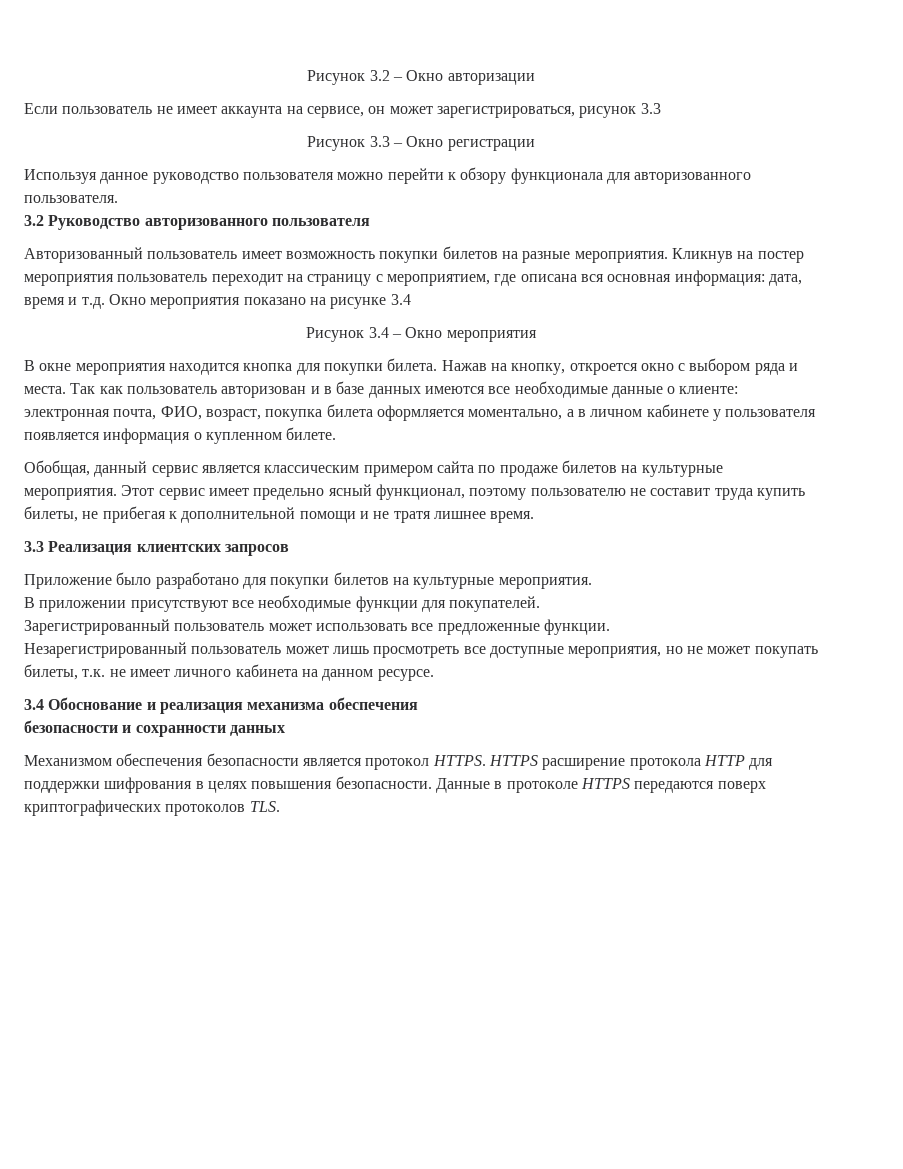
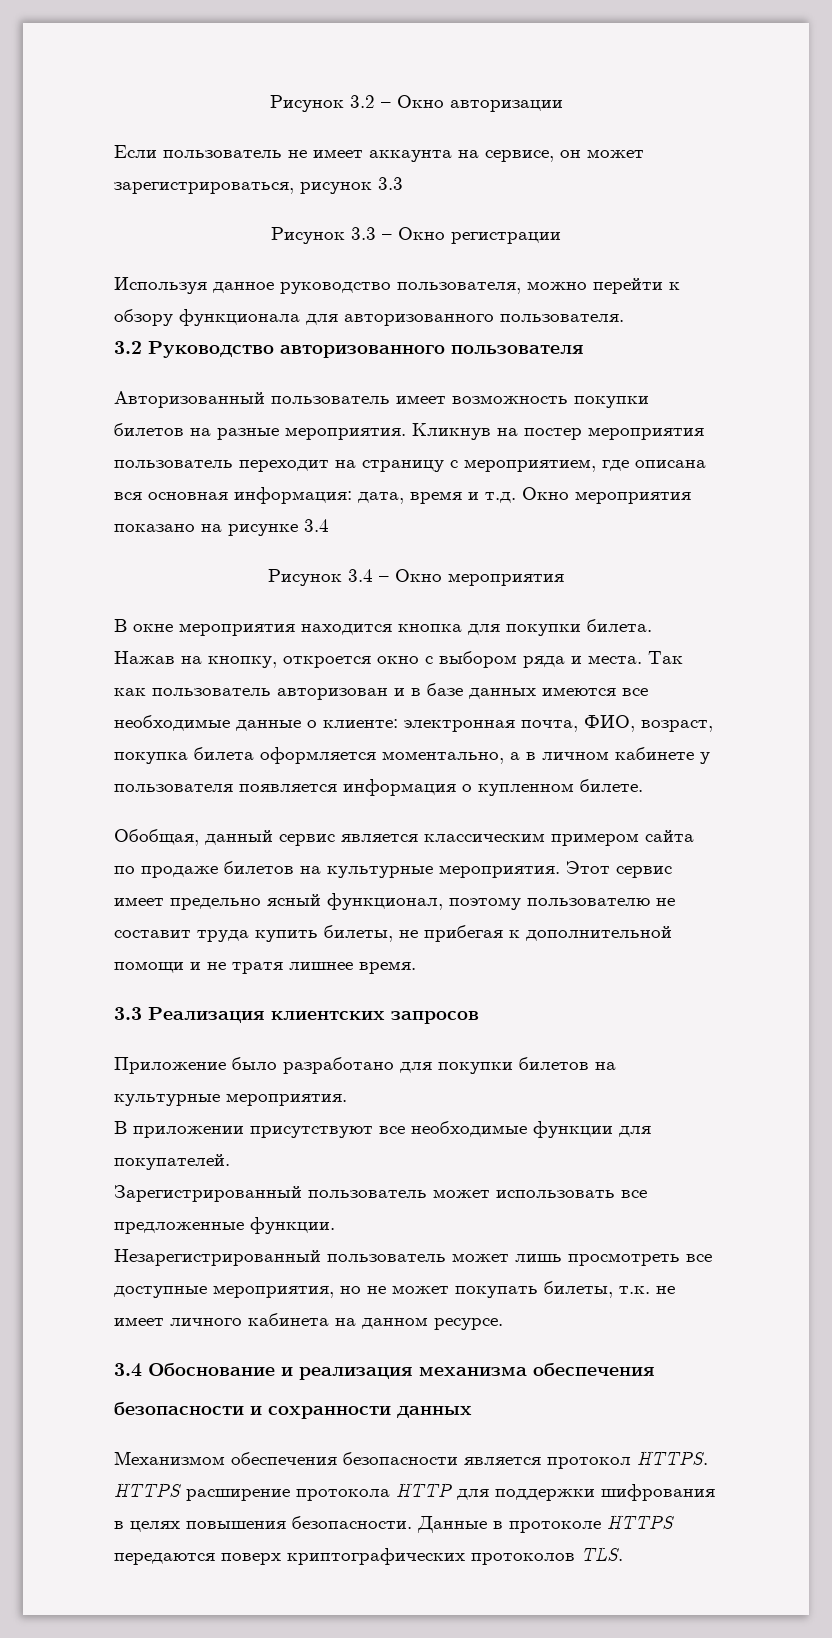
- Используя данное руководство пользователя можно перейти к обзору функционала для авторизованного пользователя.
+ Используя данное руководство пользователя, можно перейти к обзору функционала для авторизованного пользователя.

